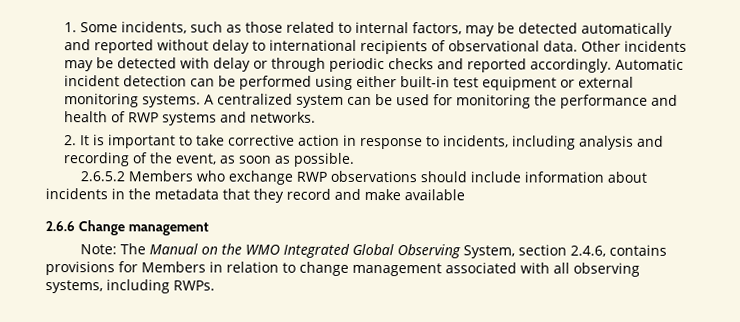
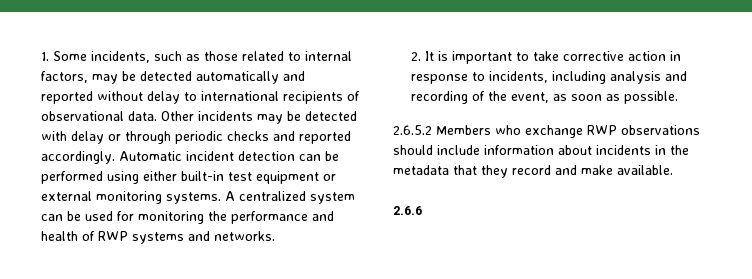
- 2.6.5.2 Members who exchange RWP observations should include information about incidents in the metadata that they record and make available
+ 2.6.5.2 Members who exchange RWP observations should include information about incidents in the metadata that they record and make available.
- 2.6.6 Change management
- Note: The Manual on the WMO Integrated Global Observing System, section 2.4.6, contains provisions for Members in relation to change management associated with all observing systems, including RWPs.
+ 2.6.6

